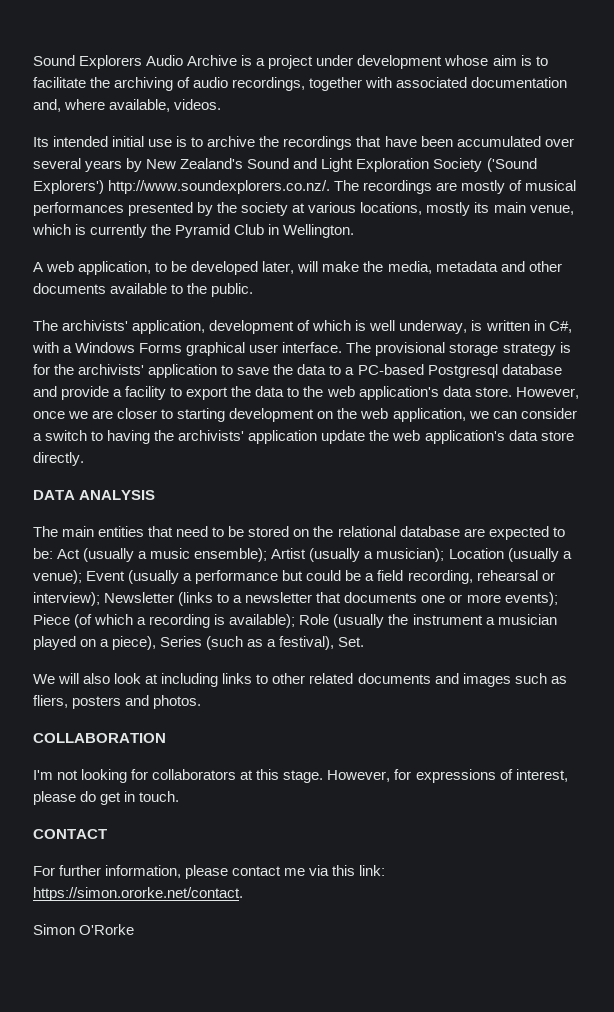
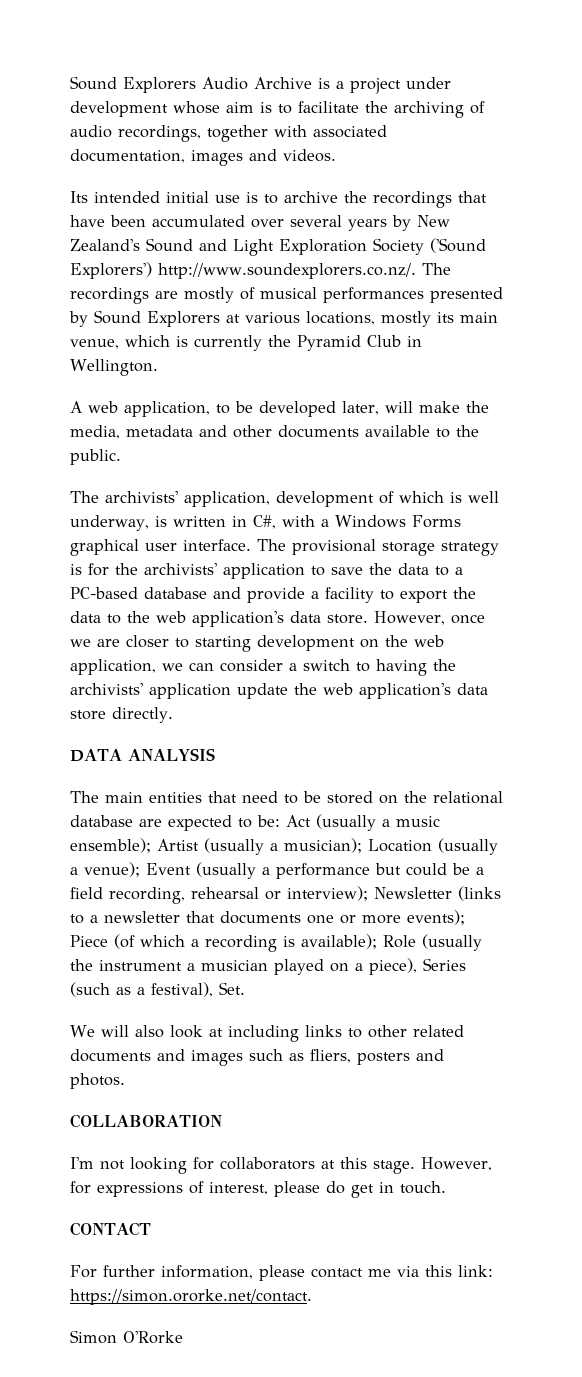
- Sound Explorers Audio Archive is a project under development whose aim is to facilitate the archiving of audio recordings, together with associated documentation and, where available, videos.
+ Sound Explorers Audio Archive is a project under development whose aim is to facilitate the archiving of audio recordings, together with associated documentation, images and videos.
- Its intended initial use is to archive the recordings that have been accumulated over several years by New Zealand's Sound and Light Exploration Society ('Sound Explorers') http://www.soundexplorers.co.nz/. The recordings are mostly of musical performances presented by the society at various locations, mostly its main venue, which is currently the Pyramid Club in Wellington.
+ Its intended initial use is to archive the recordings that have been accumulated over several years by New Zealand's Sound and Light Exploration Society ('Sound Explorers') http://www.soundexplorers.co.nz/. The recordings are mostly of musical performances presented by Sound Explorers at various locations, mostly its main venue, which is currently the Pyramid Club in Wellington.
- The provisional storage strategy is for the archivists' application to save the data to a PC-based Postgresql database and provide a facility to export the data to the web application's data store.
+ The provisional storage strategy is for the archivists' application to save the data to a PC-based database and provide a facility to export the data to the web application's data store.

